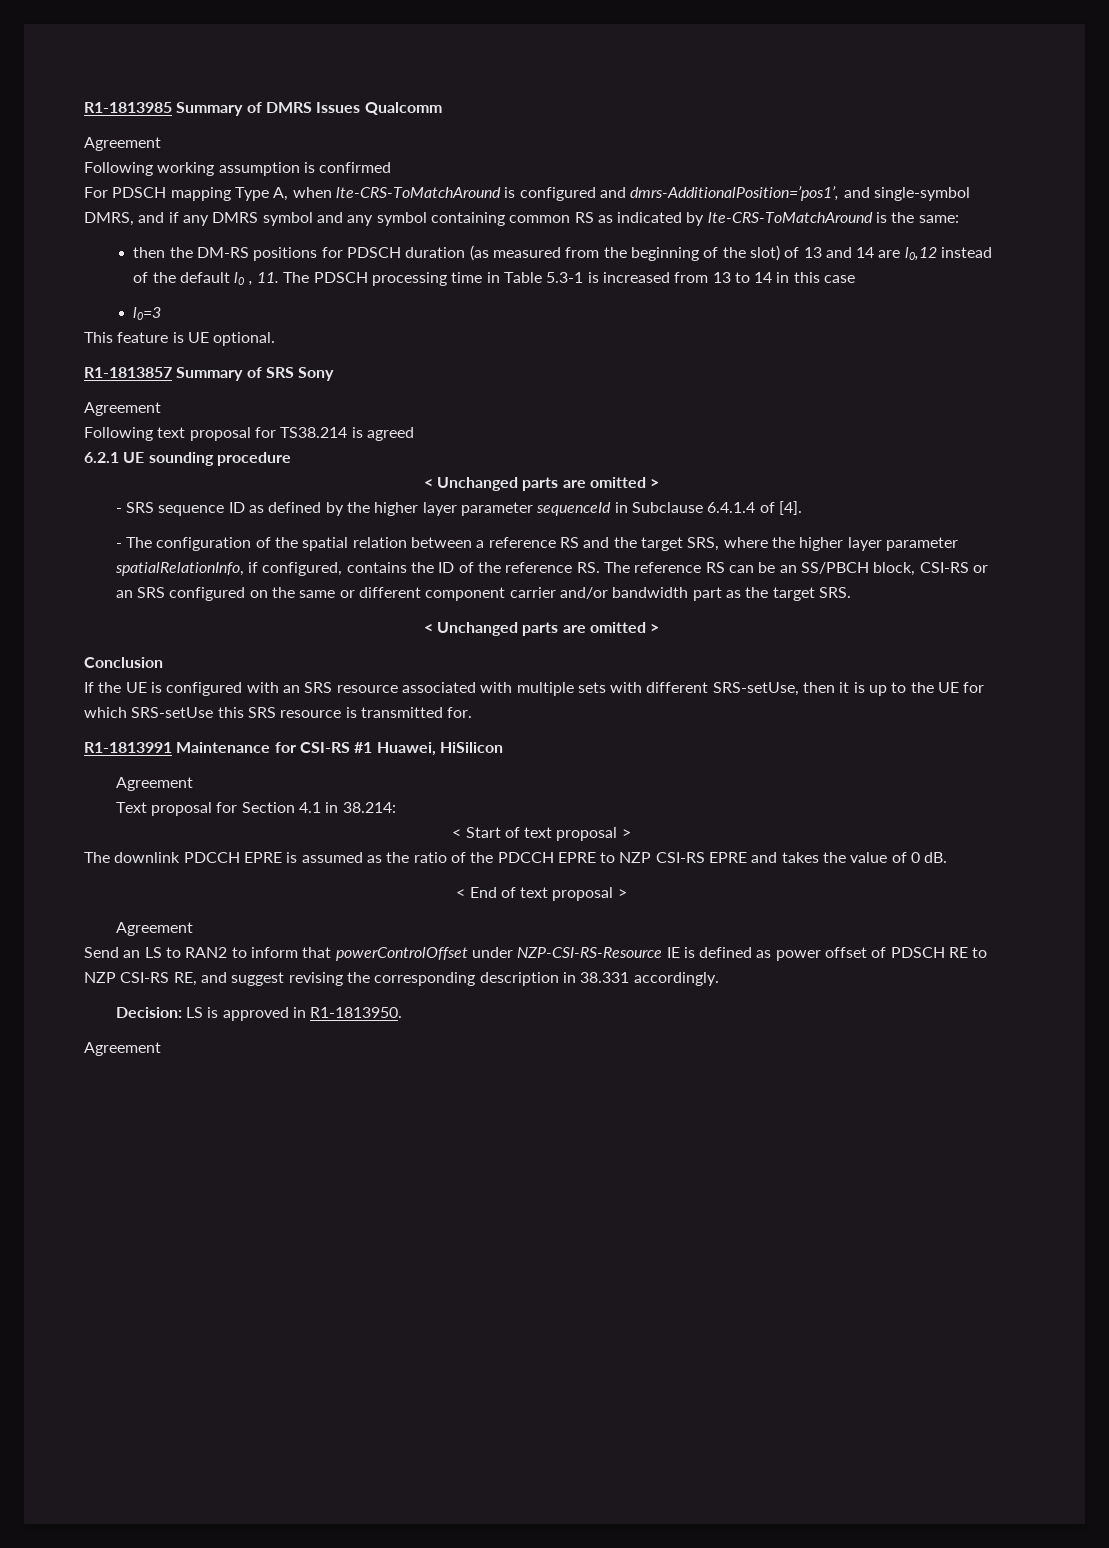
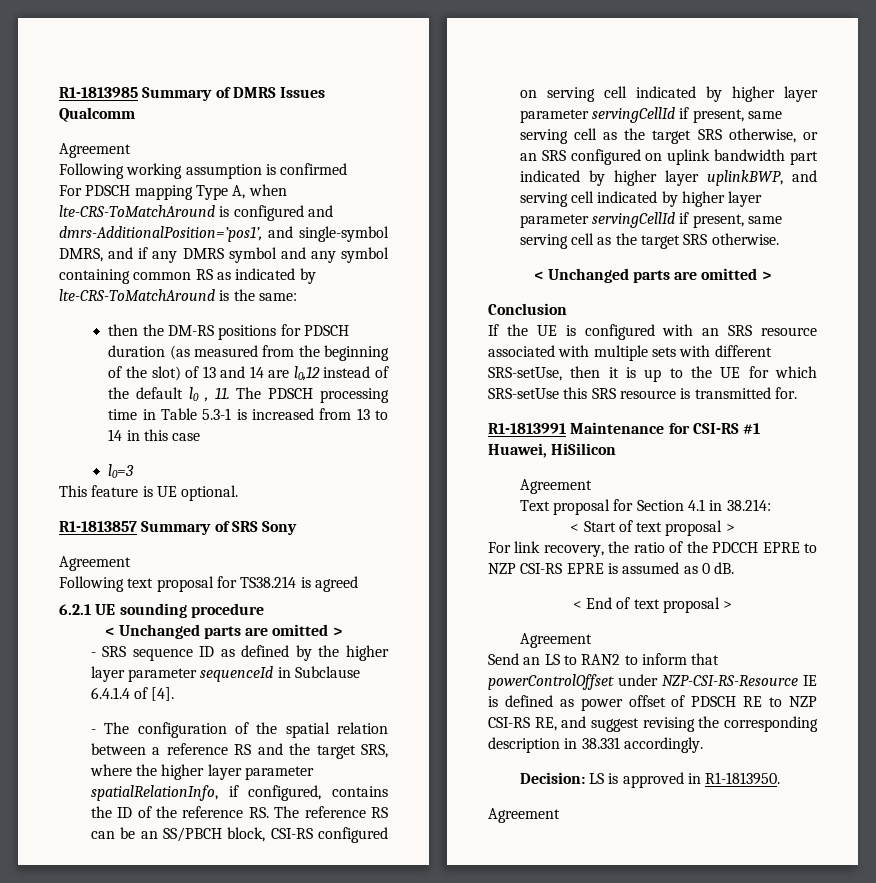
- - The configuration of the spatial relation between a reference RS and the target SRS, where the higher layer parameter spatialRelationInfo, if configured, contains the ID of the reference RS. The reference RS can be an SS/PBCH block, CSI-RS or an SRS configured on the same or different component carrier and/or bandwidth part as the target SRS.
+ - The configuration of the spatial relation between a reference RS and the target SRS, where the higher layer parameter spatialRelationInfo, if configured, contains the ID of the reference RS. The reference RS can be an SS/PBCH block, CSI-RS configured on serving cell indicated by higher layer parameter servingCellId if present, same serving cell as the target SRS otherwise, or an SRS configured on uplink bandwidth part indicated by higher layer uplinkBWP, and serving cell indicated by higher layer parameter servingCellId if present, same serving cell as the target SRS otherwise.
- The downlink PDCCH EPRE is assumed as the ratio of the PDCCH EPRE to NZP CSI-RS EPRE and takes the value of 0 dB.
+ For link recovery, the ratio of the PDCCH EPRE to NZP CSI-RS EPRE is assumed as 0 dB.

